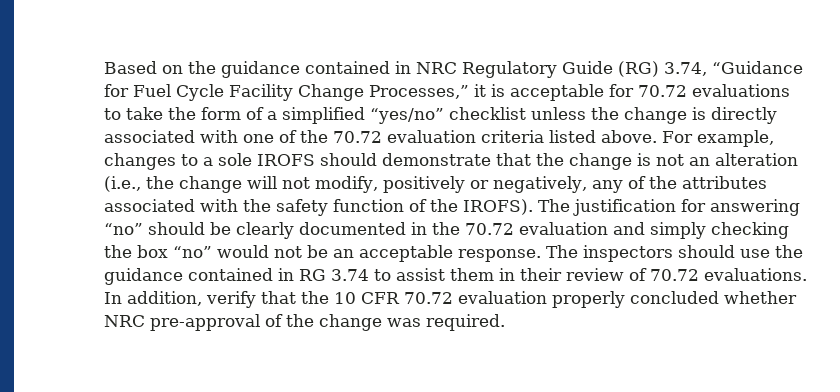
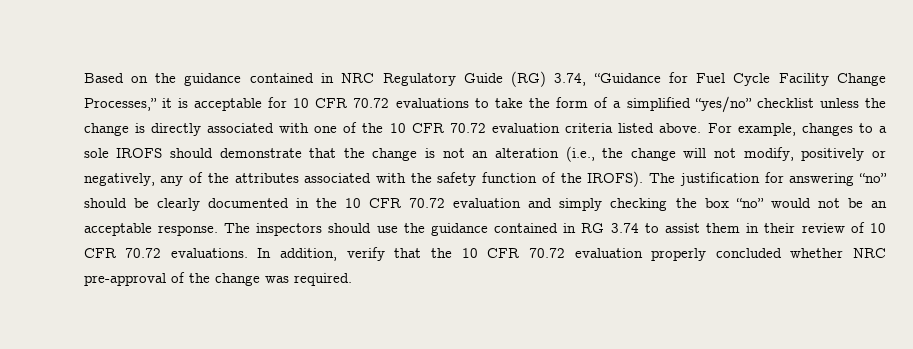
- Based on the guidance contained in NRC Regulatory Guide (RG) 3.74, “Guidance for Fuel Cycle Facility Change Processes,” it is acceptable for 70.72 evaluations to take the form of a simplified “yes/no” checklist unless the change is directly associated with one of the 70.72 evaluation criteria listed above.
+ Based on the guidance contained in NRC Regulatory Guide (RG) 3.74, “Guidance for Fuel Cycle Facility Change Processes,” it is acceptable for 10 CFR 70.72 evaluations to take the form of a simplified “yes/no” checklist unless the change is directly associated with one of the 10 CFR 70.72 evaluation criteria listed above.
- The justification for answering “no” should be clearly documented in the 70.72 evaluation and simply checking the box “no” would not be an acceptable response.
+ The justification for answering “no” should be clearly documented in the 10 CFR 70.72 evaluation and simply checking the box “no” would not be an acceptable response.
- The inspectors should use the guidance contained in RG 3.74 to assist them in their review of 70.72 evaluations.
+ The inspectors should use the guidance contained in RG 3.74 to assist them in their review of 10 CFR 70.72 evaluations.

